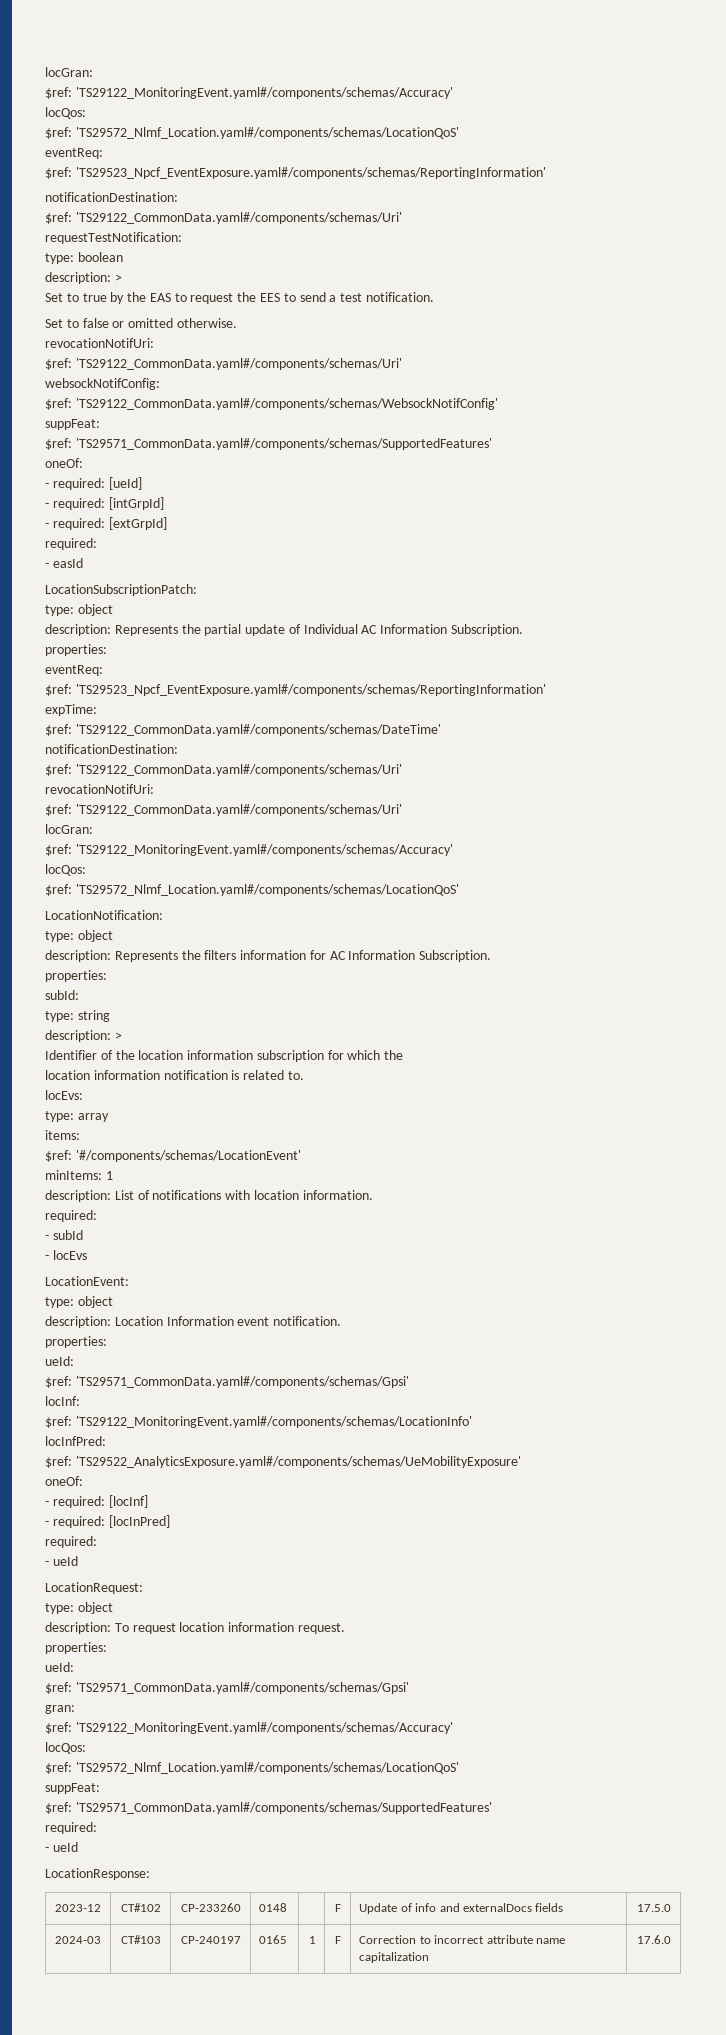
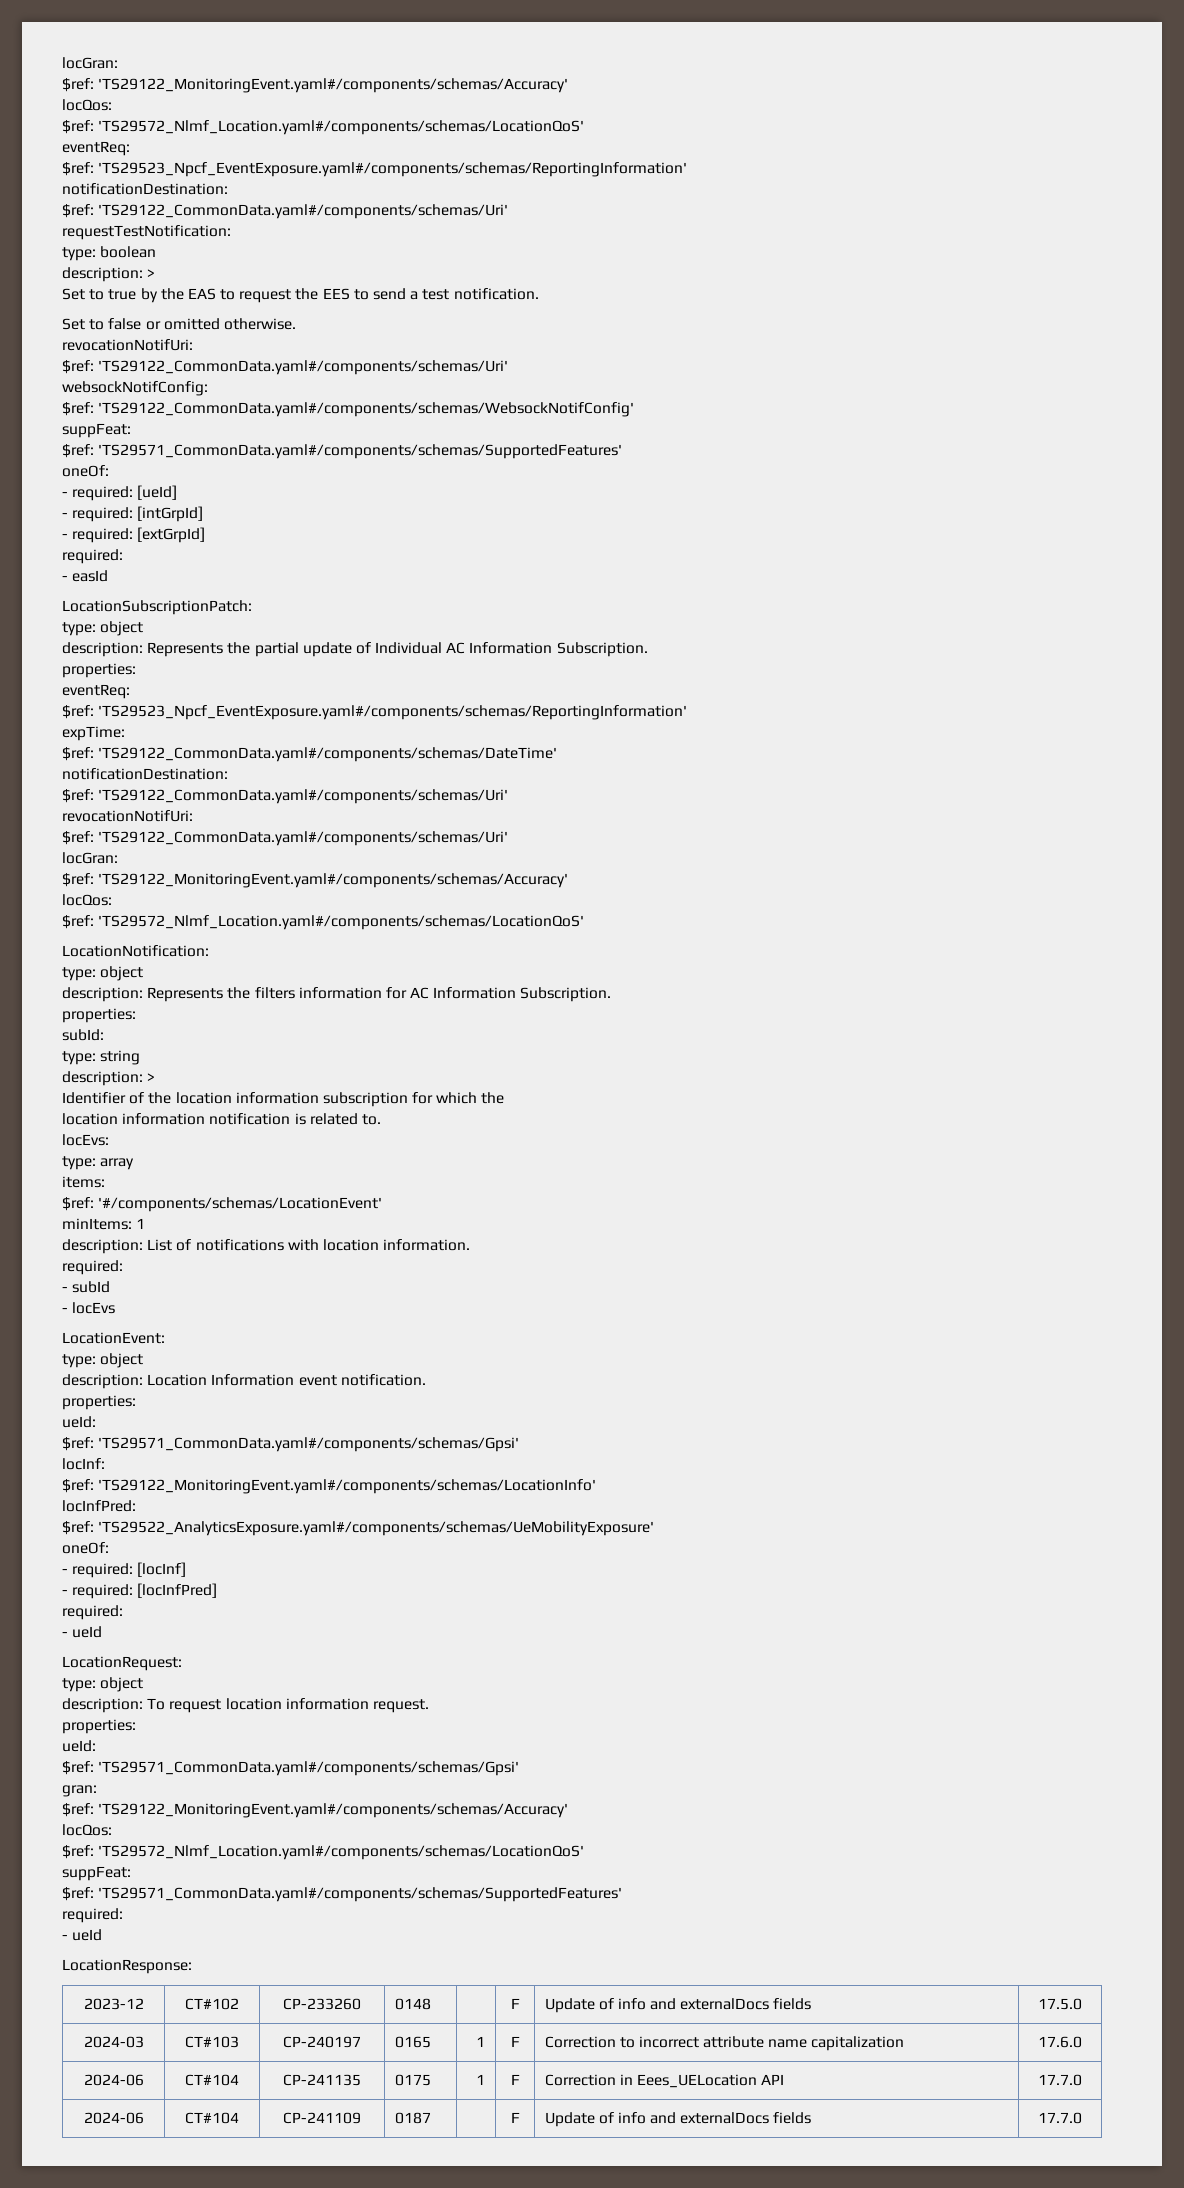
- - required: [locInPred]
+ - required: [locInfPred]
+ 2024-06 | CT#104 | CP-241135 | 0175 | 1 | F | Correction in Eees_UELocation API | 17.7.0
+ 2024-06 | CT#104 | CP-241109 | 0187 | | F | Update of info and externalDocs fields | 17.7.0

